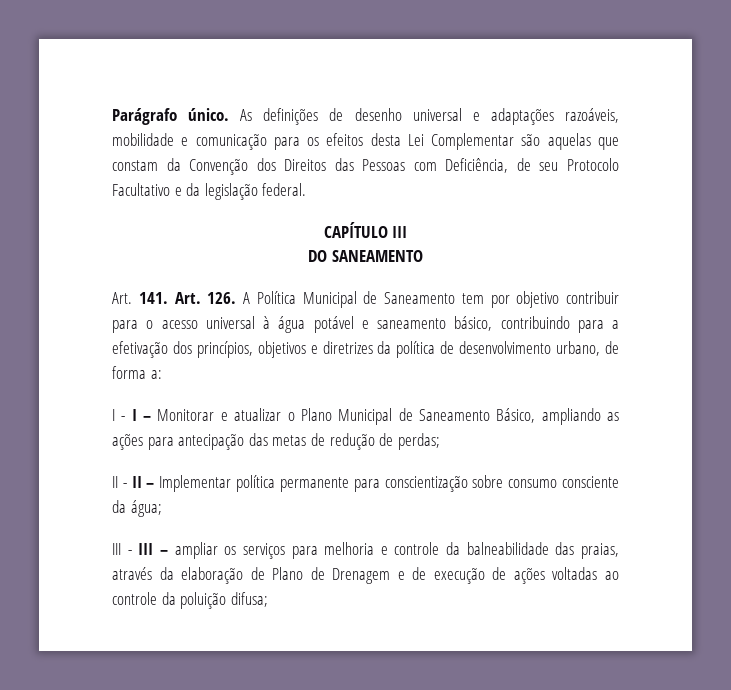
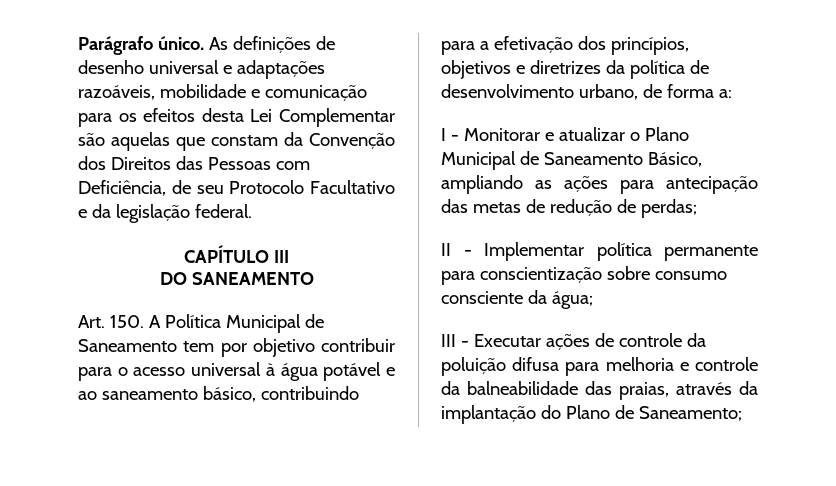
- Art. 141. Art. 126. A Política Municipal de Saneamento tem por objetivo contribuir para o acesso universal à água potável e saneamento básico, contribuindo para a efetivação dos princípios, objetivos e diretrizes da política de desenvolvimento urbano, de forma a:
+ Art. 150. A Política Municipal de Saneamento tem por objetivo contribuir para o acesso universal à água potável e ao saneamento básico, contribuindo para a efetivação dos princípios, objetivos e diretrizes da política de desenvolvimento urbano, de forma a:
- I - I – Monitorar e atualizar o Plano Municipal de Saneamento Básico, ampliando as ações para antecipação das metas de redução de perdas;
+ I - Monitorar e atualizar o Plano Municipal de Saneamento Básico, ampliando as ações para antecipação das metas de redução de perdas;
- II - II – Implementar política permanente para conscientização sobre consumo consciente da água;
+ II - Implementar política permanente para conscientização sobre consumo consciente da água;
- III - III – ampliar os serviços para melhoria e controle da balneabilidade das praias, através da elaboração de Plano de Drenagem e de execução de ações voltadas ao controle da poluição difusa;
+ III - Executar ações de controle da poluição difusa para melhoria e controle da balneabilidade das praias, através da implantação do Plano de Saneamento;

